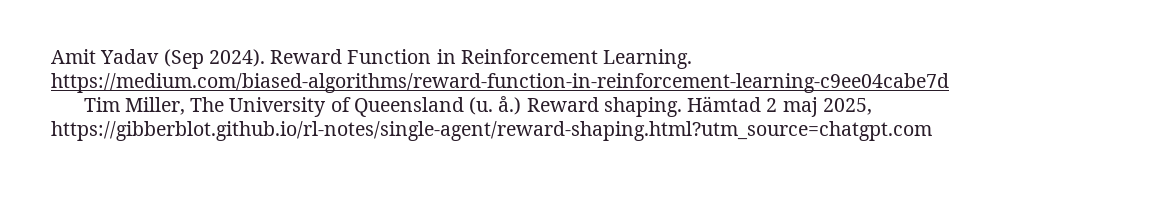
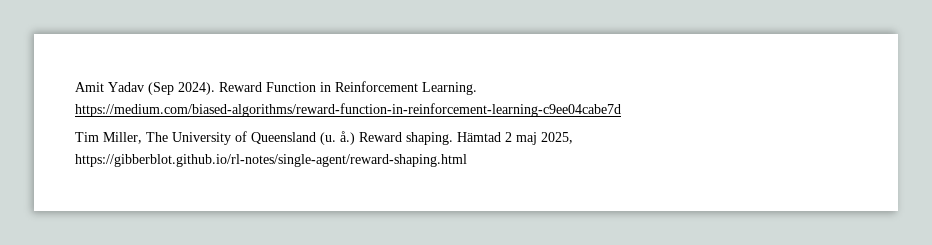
- Hämtad 2 maj 2025, https://gibberblot.github.io/rl-notes/single-agent/reward-shaping.html?utm_source=chatgpt.com
+ Hämtad 2 maj 2025, https://gibberblot.github.io/rl-notes/single-agent/reward-shaping.html

